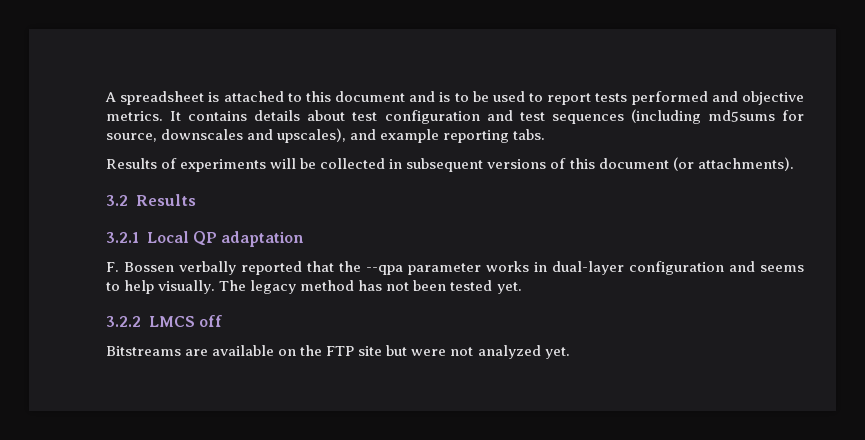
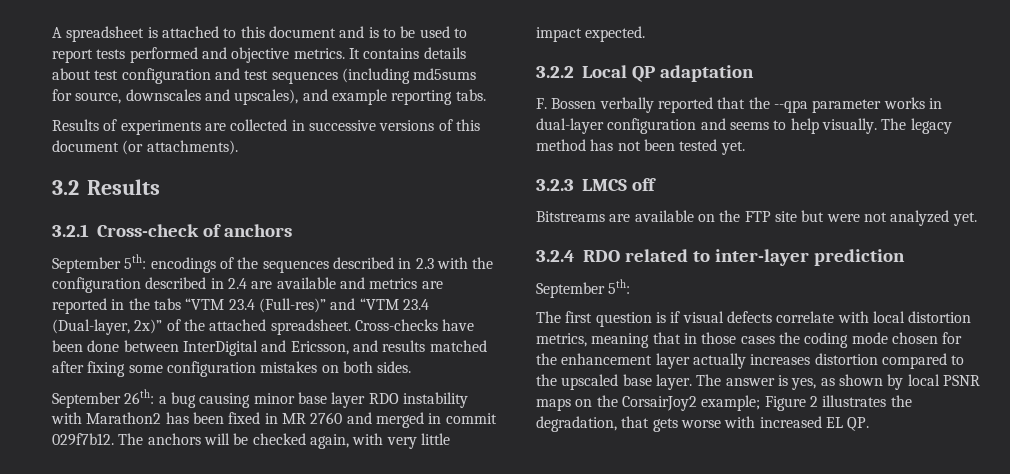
- Results of experiments will be collected in subsequent versions of this document (or attachments).
+ Results of experiments are collected in successive versions of this document (or attachments).
- 3.2.1 Local QP adaptation
+ 3.2.1 Cross-check of anchors
+ September 5th: encodings of the sequences described in 2.3 with the configuration described in 2.4 are available and metrics are reported in the tabs “VTM 23.4 (Full-res)” and “VTM 23.4 (Dual-layer, 2x)” of the attached spreadsheet. Cross-checks have been done between InterDigital and Ericsson, and results matched after fixing some configuration mistakes on both sides.
+ September 26th: a bug causing minor base layer RDO instability with Marathon2 has been fixed in MR 2760 and merged in commit 029f7b12. The anchors will be checked again, with very little impact expected.
+ 3.2.2 Local QP adaptation
- 3.2.2 LMCS off
+ 3.2.3 LMCS off
+ 3.2.4 RDO related to inter-layer prediction
+ September 5th:
+ The first question is if visual defects correlate with local distortion metrics, meaning that in those cases the coding mode chosen for the enhancement layer actually increases distortion compared to the upscaled base layer. The answer is yes, as shown by local PSNR maps on the CorsairJoy2 example; Figure 2 illustrates the degradation, that gets worse with increased EL QP.

